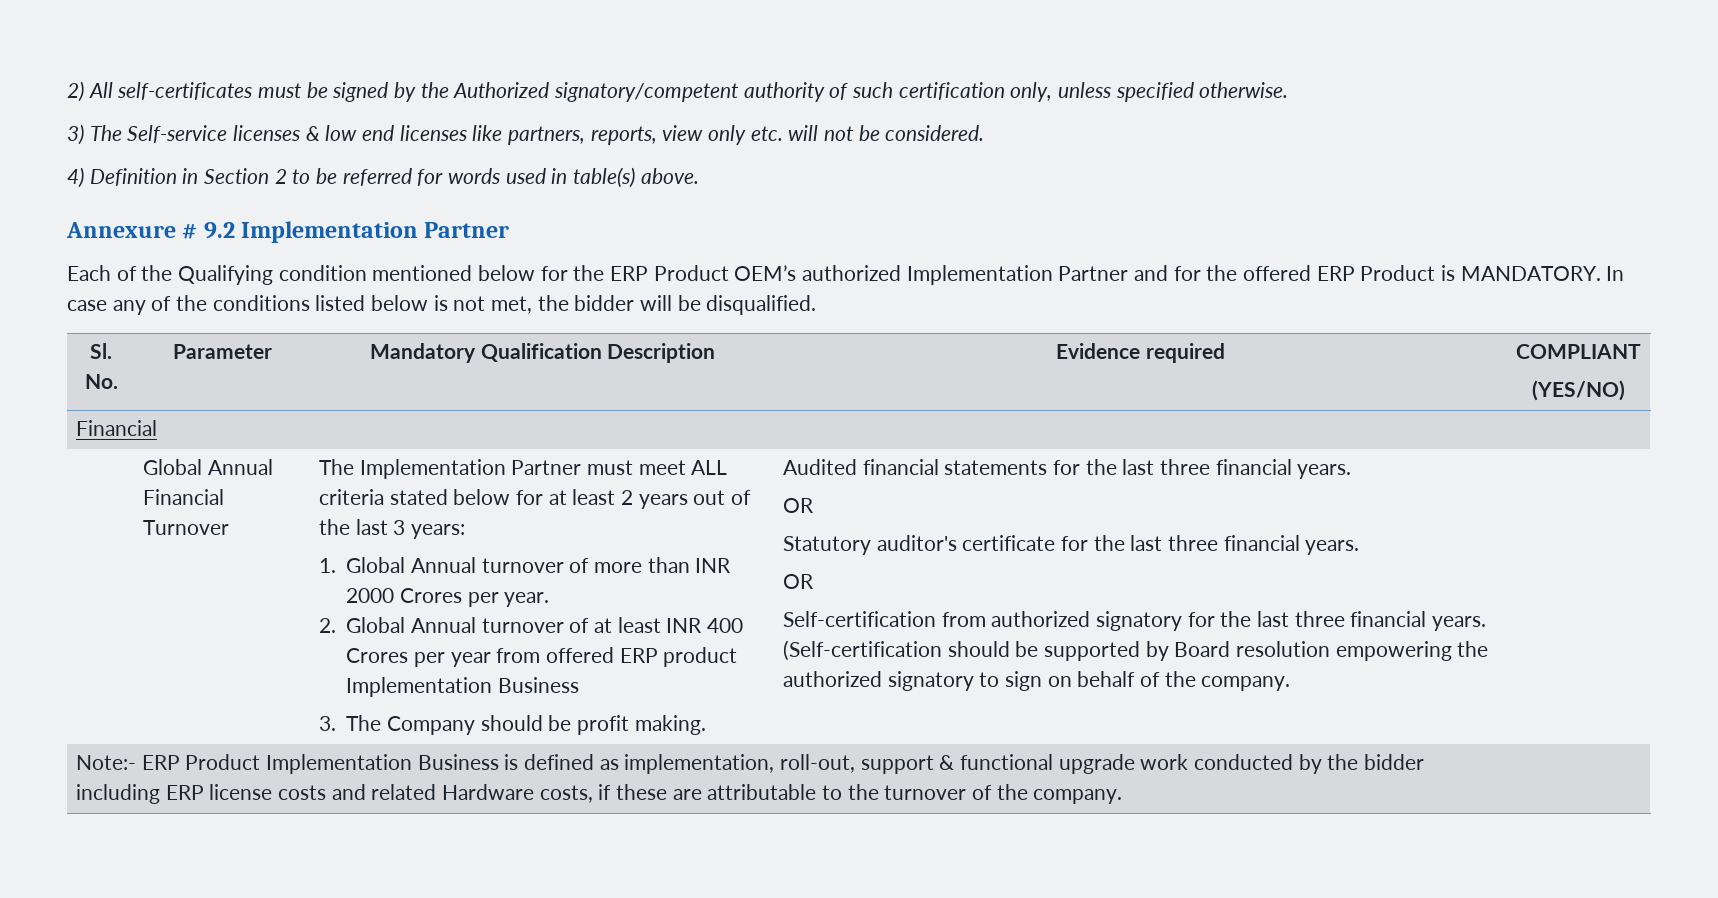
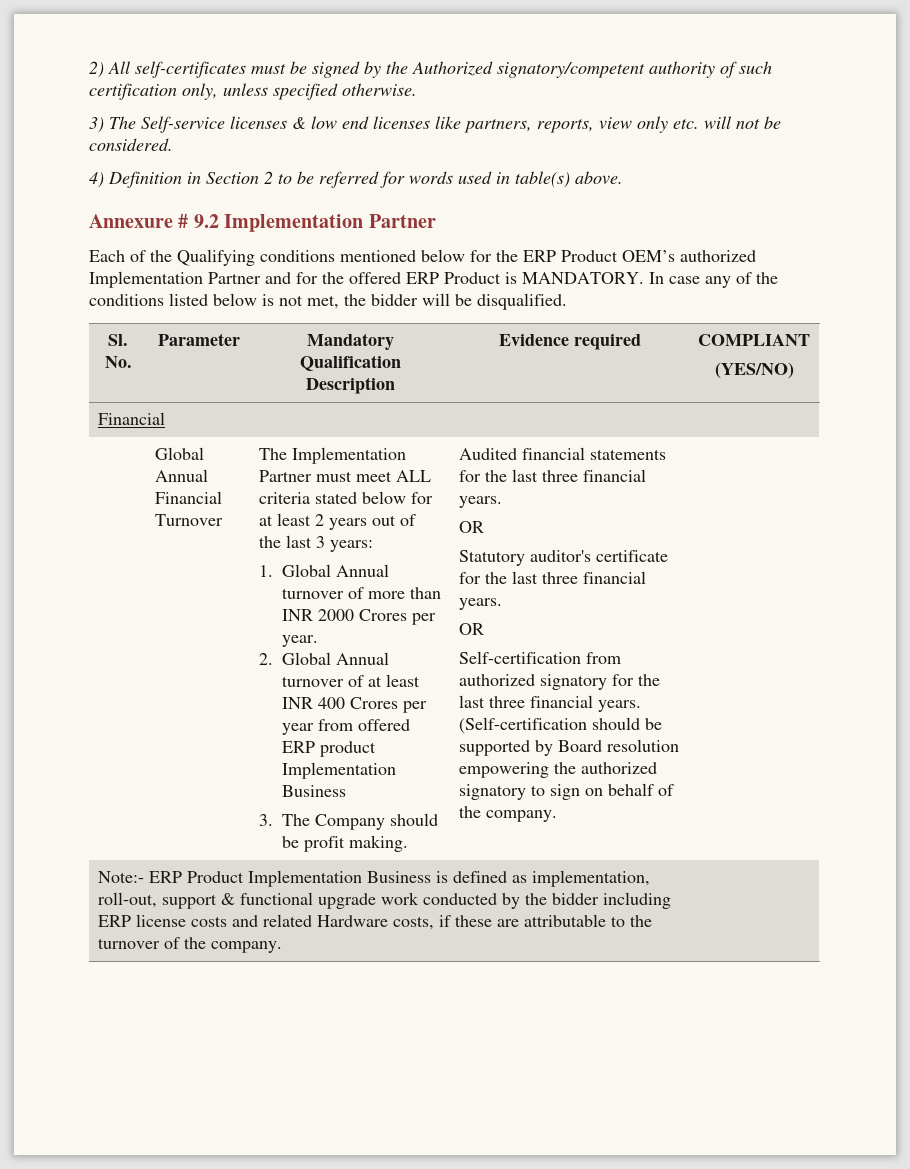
- Each of the Qualifying condition mentioned below for the ERP Product OEM’s authorized Implementation Partner and for the offered ERP Product is MANDATORY.
+ Each of the Qualifying conditions mentioned below for the ERP Product OEM’s authorized Implementation Partner and for the offered ERP Product is MANDATORY.

